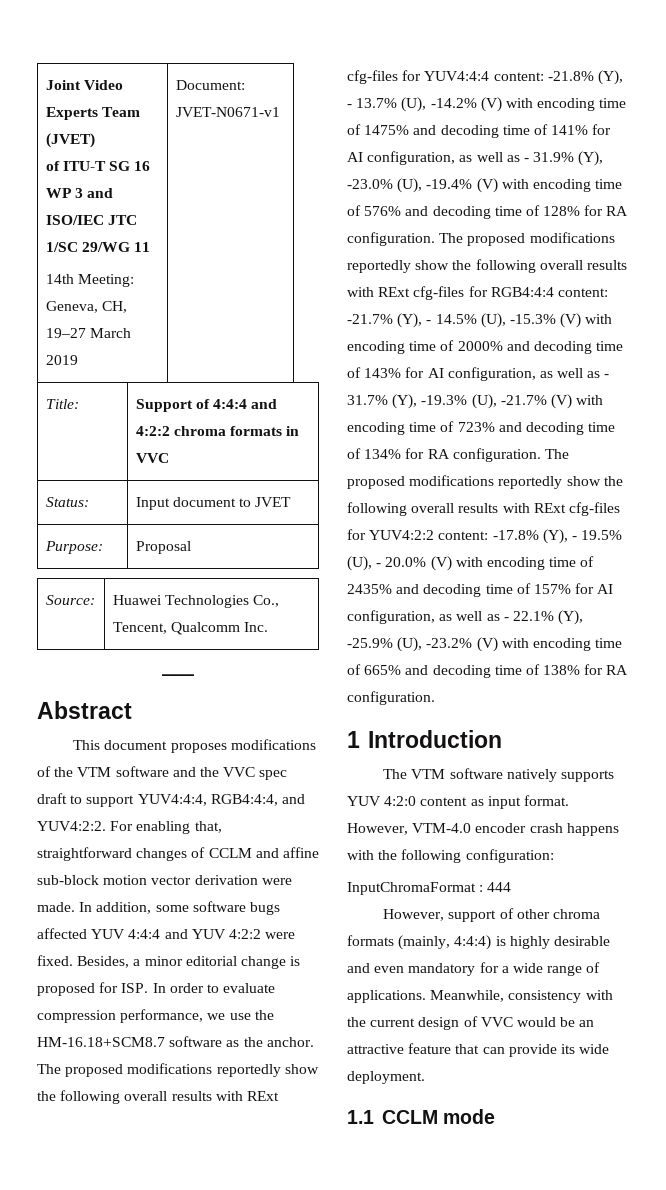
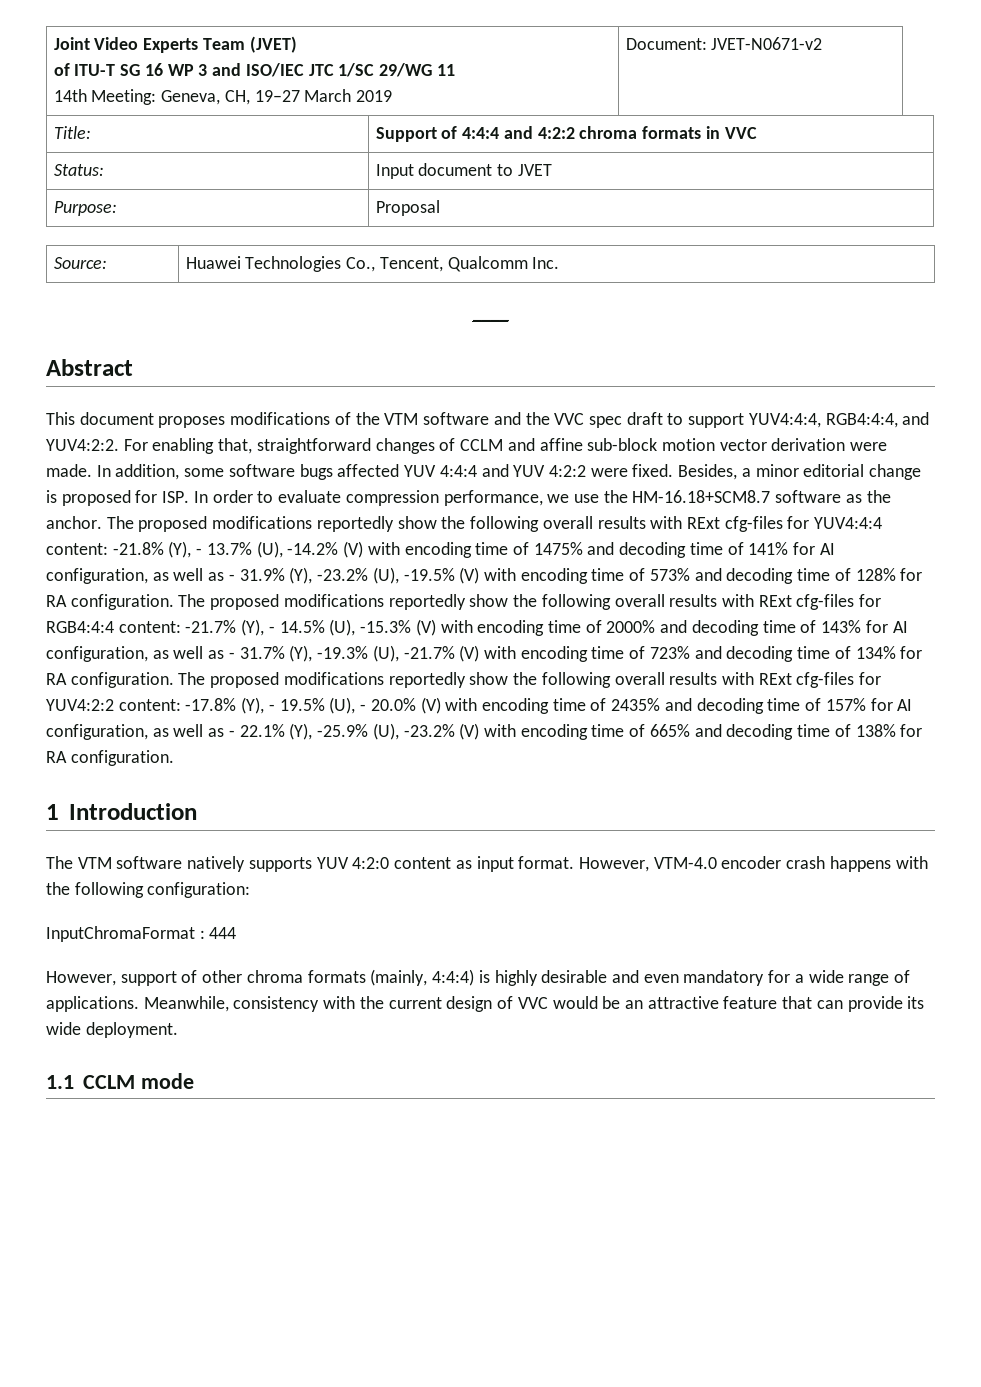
  Joint Video Experts Team (JVET)
  of ITU-T SG 16 WP 3 and ISO/IEC JTC 1/SC 29/WG 11
- 14th Meeting: Geneva, CH, 19–27 March 2019 | Document: JVET-N0671-v1
+ 14th Meeting: Geneva, CH, 19–27 March 2019 | Document: JVET-N0671-v2
- The proposed modifications reportedly show the following overall results with RExt cfg-files for YUV4:4:4 content: -21.8% (Y), - 13.7% (U), -14.2% (V) with encoding time of 1475% and decoding time of 141% for AI configuration, as well as - 31.9% (Y), -23.0% (U), -19.4% (V) with encoding time of 576% and decoding time of 128% for RA configuration.
+ The proposed modifications reportedly show the following overall results with RExt cfg-files for YUV4:4:4 content: -21.8% (Y), - 13.7% (U), -14.2% (V) with encoding time of 1475% and decoding time of 141% for AI configuration, as well as - 31.9% (Y), -23.2% (U), -19.5% (V) with encoding time of 573% and decoding time of 128% for RA configuration.

